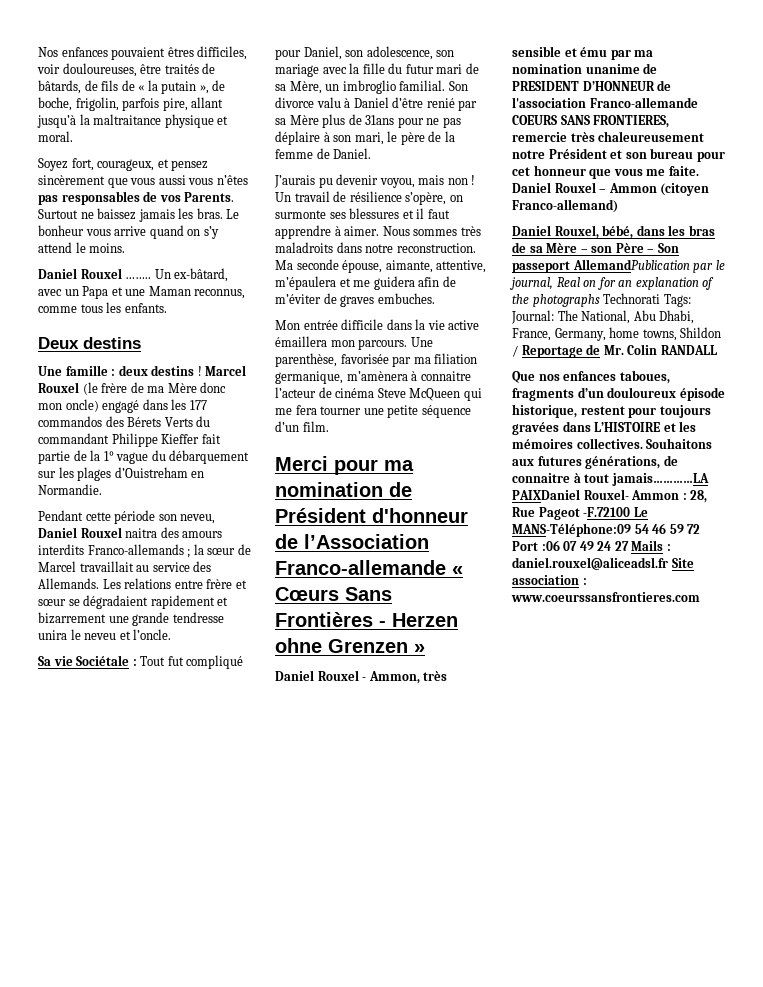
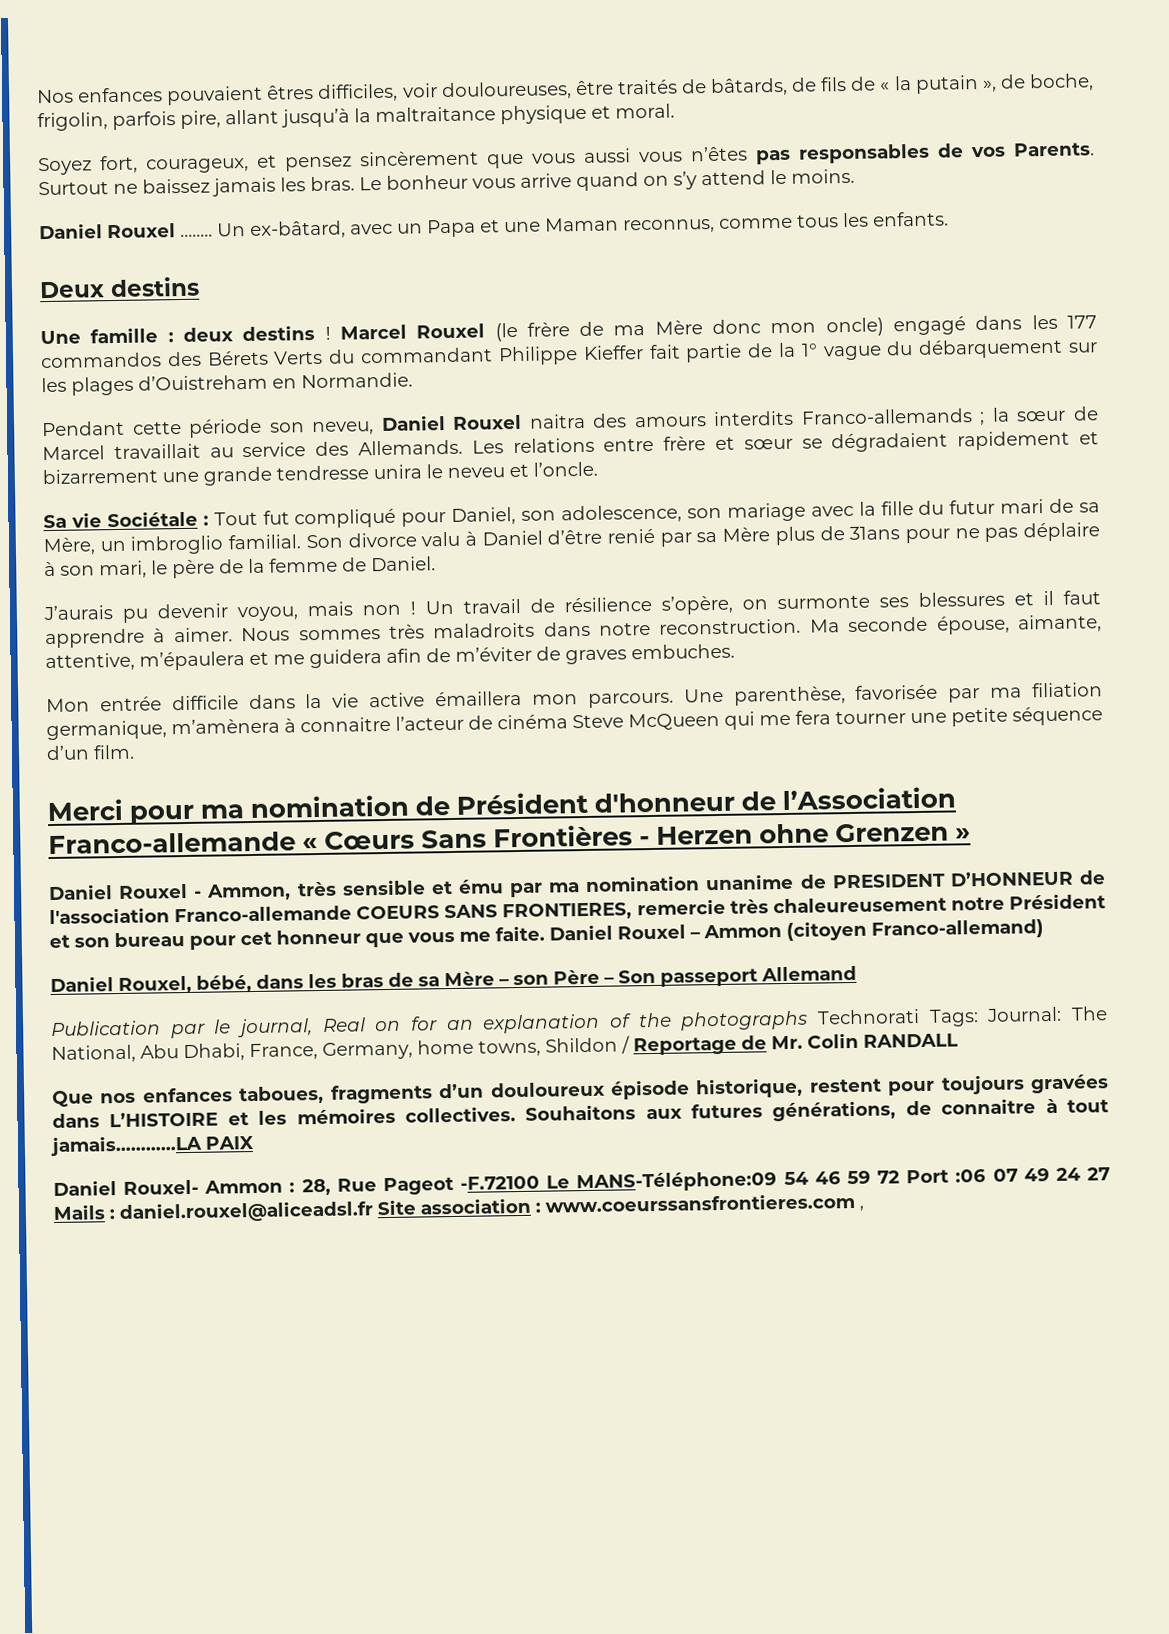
- Daniel Rouxel, bébé, dans les bras de sa Mère – son Père – Son passeport AllemandPublication par le journal, Real on for an explanation of the photographs Technorati Tags: Journal: The National, Abu Dhabi, France, Germany, home towns, Shildon / Reportage de Mr. Colin RANDALL
+ Daniel Rouxel, bébé, dans les bras de sa Mère – son Père – Son passeport Allemand
+ Publication par le journal, Real on for an explanation of the photographs Technorati Tags: Journal: The National, Abu Dhabi, France, Germany, home towns, Shildon / Reportage de Mr. Colin RANDALL
- Souhaitons aux futures générations, de connaitre à tout jamais…………LA PAIXDaniel Rouxel- Ammon : 28, Rue Pageot -F.72100 Le MANS-Téléphone:09 54 46 59 72 Port :06 07 49 24 27 Mails : daniel.rouxel@aliceadsl.fr Site association : www.coeurssansfrontieres.com
+ Souhaitons aux futures générations, de connaitre à tout jamais…………LA PAIX
+ Daniel Rouxel- Ammon : 28, Rue Pageot -F.72100 Le MANS-Téléphone:09 54 46 59 72 Port :06 07 49 24 27 Mails : daniel.rouxel@aliceadsl.fr Site association : www.coeurssansfrontieres.com ,

